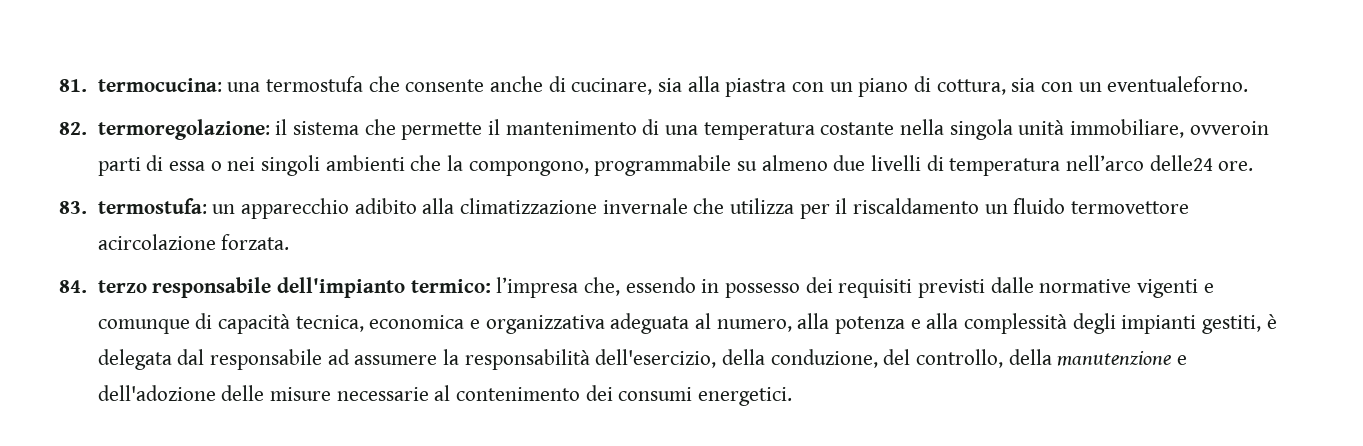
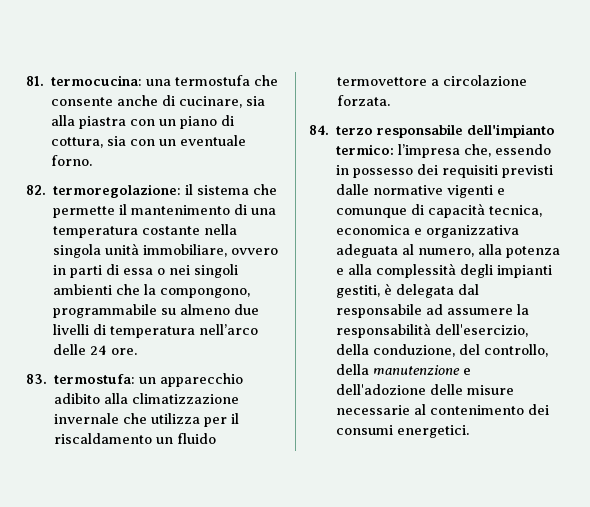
- 81. termocucina: una termostufa che consente anche di cucinare, sia alla piastra con un piano di cottura, sia con un eventualeforno.
+ 81. termocucina: una termostufa che consente anche di cucinare, sia alla piastra con un piano di cottura, sia con un eventuale forno.
- 82. termoregolazione: il sistema che permette il mantenimento di una temperatura costante nella singola unità immobiliare, ovveroin parti di essa o nei singoli ambienti che la compongono, programmabile su almeno due livelli di temperatura nell’arco delle24 ore.
+ 82. termoregolazione: il sistema che permette il mantenimento di una temperatura costante nella singola unità immobiliare, ovvero in parti di essa o nei singoli ambienti che la compongono, programmabile su almeno due livelli di temperatura nell’arco delle 24 ore.
- 83. termostufa: un apparecchio adibito alla climatizzazione invernale che utilizza per il riscaldamento un fluido termovettore acircolazione forzata.
+ 83. termostufa: un apparecchio adibito alla climatizzazione invernale che utilizza per il riscaldamento un fluido termovettore a circolazione forzata.

